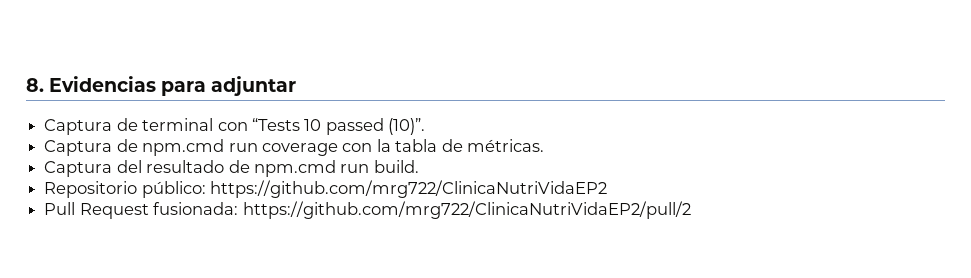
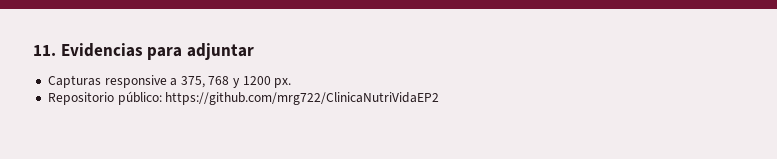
- 8. Evidencias para adjuntar
+ 11. Evidencias para adjuntar
- Captura de terminal con “Tests 10 passed (10)”.
- Captura de npm.cmd run coverage con la tabla de métricas.
- Captura del resultado de npm.cmd run build.
+ Capturas responsive a 375, 768 y 1200 px.
- Pull Request fusionada: https://github.com/mrg722/ClinicaNutriVidaEP2/pull/2

